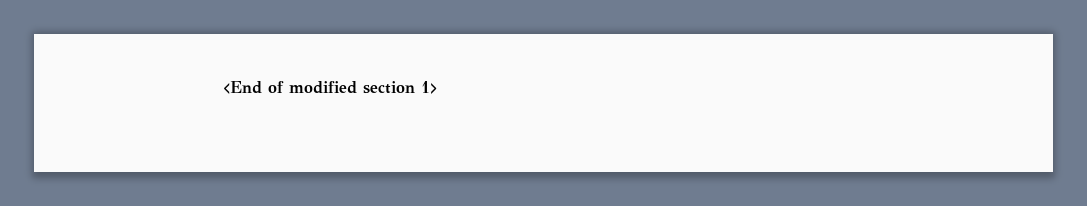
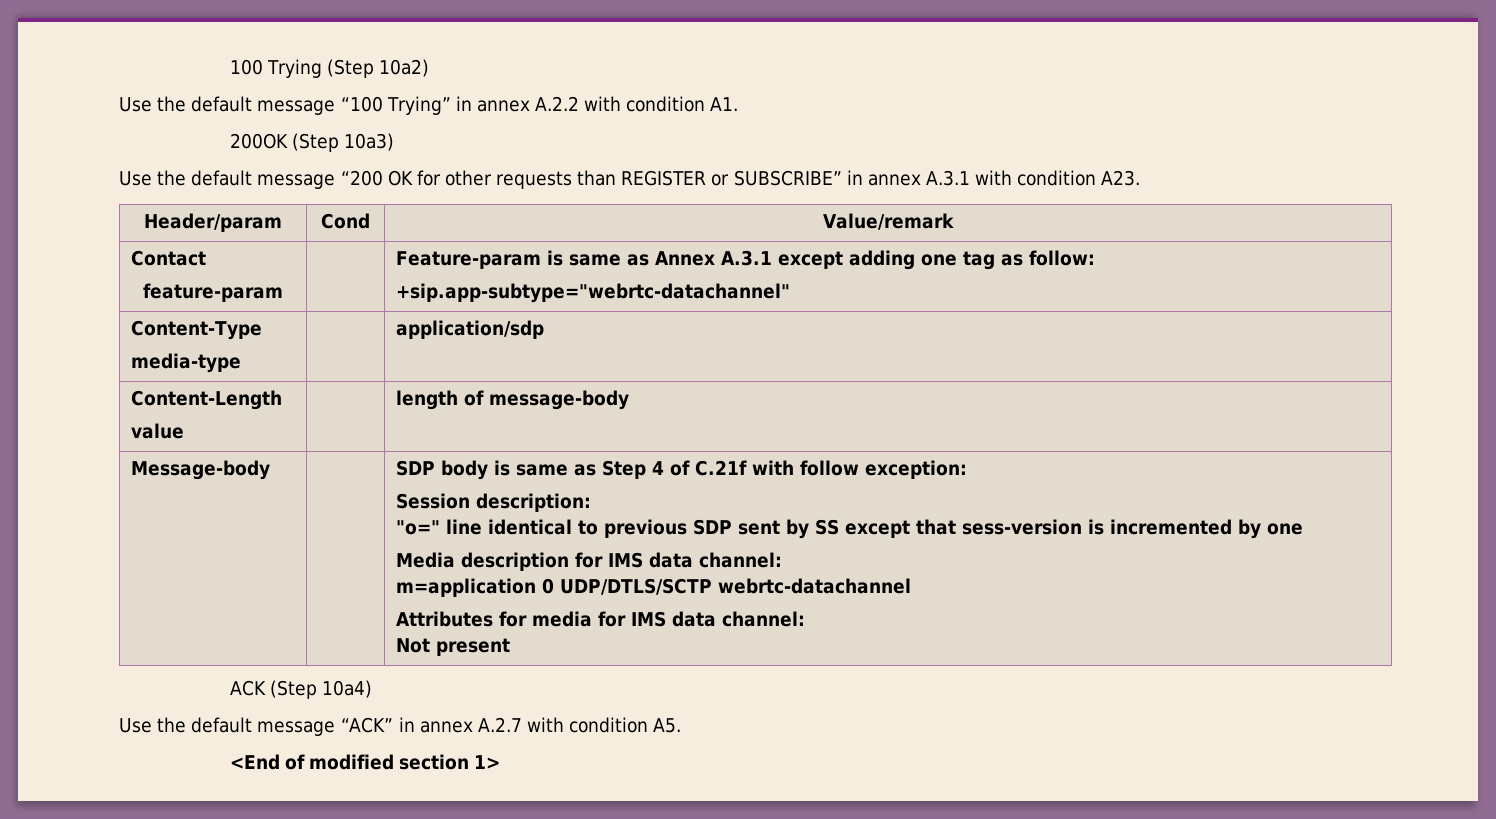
+ 100 Trying (Step 10a2)
+ Use the default message “100 Trying” in annex A.2.2 with condition A1.
+ 200OK (Step 10a3)
+ Use the default message “200 OK for other requests than REGISTER or SUBSCRIBE” in annex A.3.1 with condition A23.
+ Header/param | Cond | Value/remark
+ Contact
+ feature-param | | Feature-param is same as Annex A.3.1 except adding one tag as follow:
+ +sip.app-subtype="webrtc-datachannel"
+ Content-Type
+ media-type | | application/sdp
+ Content-Length
+ value | | length of message-body
+ Message-body | | SDP body is same as Step 4 of C.21f with follow exception:
+ Session description:
+ "o=" line identical to previous SDP sent by SS except that sess-version is incremented by one
+ Media description for IMS data channel:
+ m=application 0 UDP/DTLS/SCTP webrtc-datachannel
+ Attributes for media for IMS data channel:
+ Not present
+ ACK (Step 10a4)
+ Use the default message “ACK” in annex A.2.7 with condition A5.

